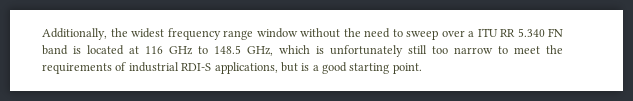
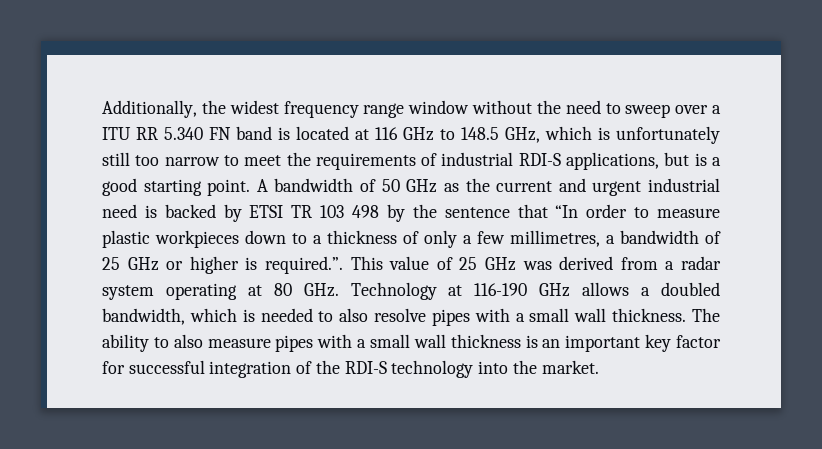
+ A bandwidth of 50 GHz as the current and urgent industrial need is backed by ETSI TR 103 498 by the sentence that “In order to measure plastic workpieces down to a thickness of only a few millimetres, a bandwidth of 25 GHz or higher is required.”. This value of 25 GHz was derived from a radar system operating at 80 GHz. Technology at 116-190 GHz allows a doubled bandwidth, which is needed to also resolve pipes with a small wall thickness. The ability to also measure pipes with a small wall thickness is an important key factor for successful integration of the RDI-S technology into the market.

